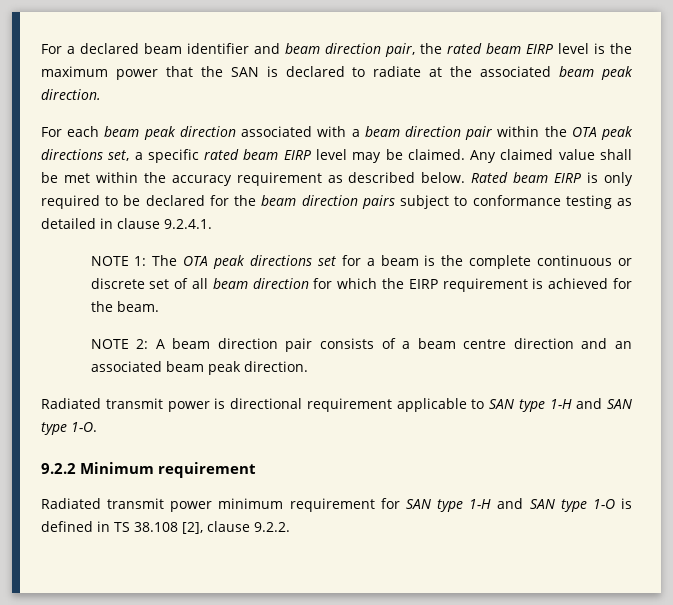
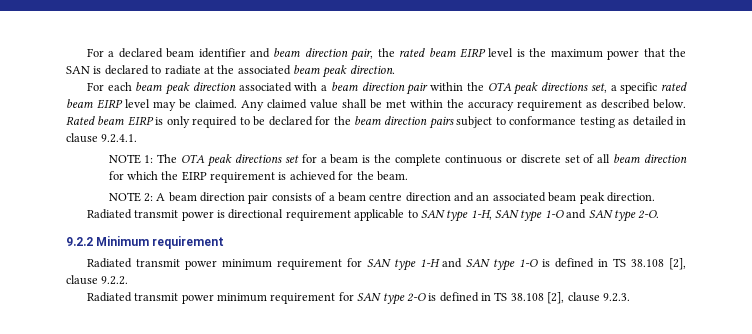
- Radiated transmit power is directional requirement applicable to SAN type 1-H and SAN type 1-O.
+ Radiated transmit power is directional requirement applicable to SAN type 1-H, SAN type 1-O and SAN type 2-O.
+ Radiated transmit power minimum requirement for SAN type 2-O is defined in TS 38.108 [2], clause 9.2.3.

